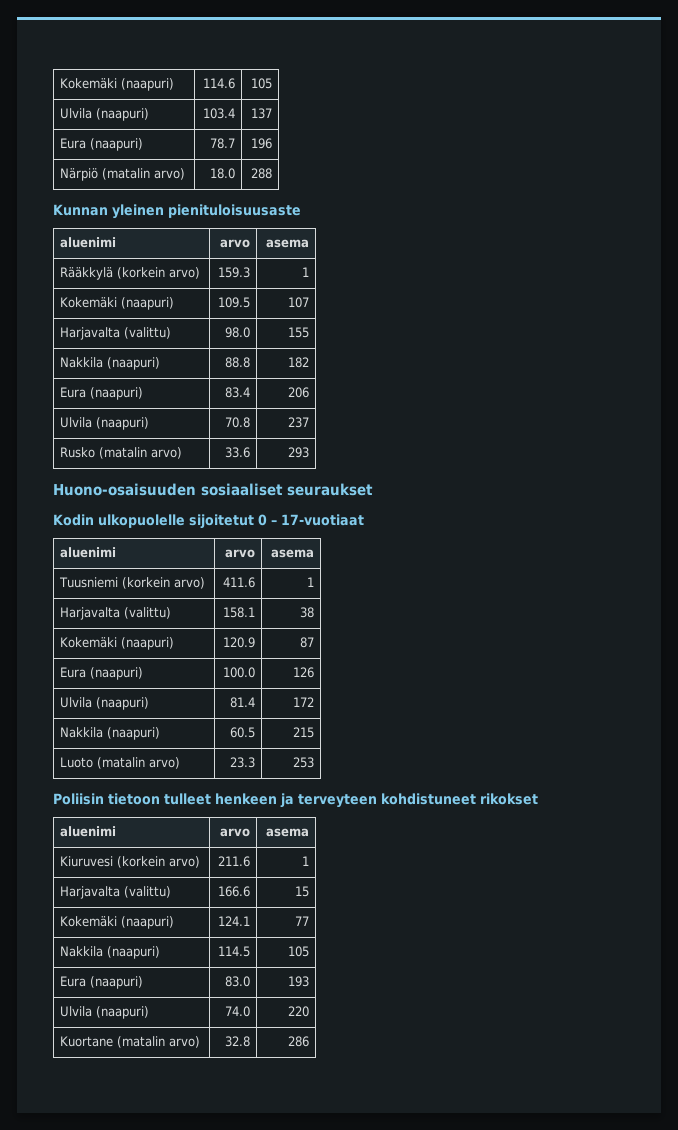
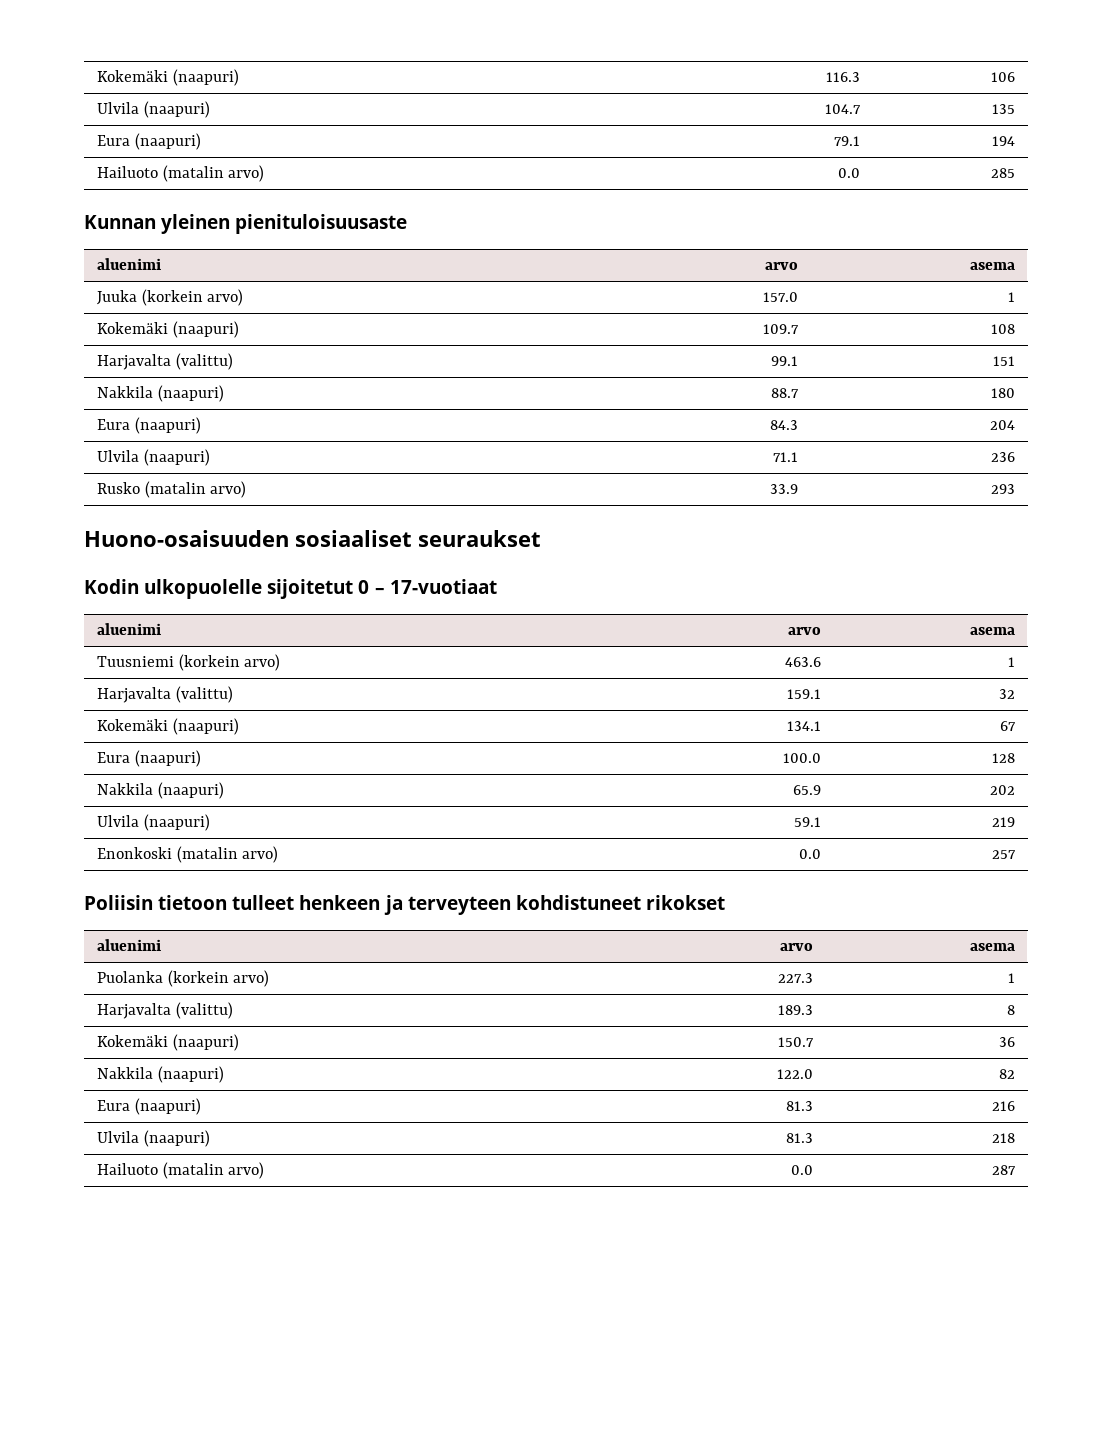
- Kokemäki (naapuri) | 114.6 | 105
- Ulvila (naapuri) | 103.4 | 137
- Eura (naapuri) | 78.7 | 196
- Närpiö (matalin arvo) | 18.0 | 288
+ Kokemäki (naapuri) | 116.3 | 106
+ Ulvila (naapuri) | 104.7 | 135
+ Eura (naapuri) | 79.1 | 194
+ Hailuoto (matalin arvo) | 0.0 | 285
- Rääkkylä (korkein arvo) | 159.3 | 1
+ Juuka (korkein arvo) | 157.0 | 1
- Kokemäki (naapuri) | 109.5 | 107
- Harjavalta (valittu) | 98.0 | 155
- Nakkila (naapuri) | 88.8 | 182
- Eura (naapuri) | 83.4 | 206
- Ulvila (naapuri) | 70.8 | 237
+ Kokemäki (naapuri) | 109.7 | 108
+ Harjavalta (valittu) | 99.1 | 151
+ Nakkila (naapuri) | 88.7 | 180
+ Eura (naapuri) | 84.3 | 204
+ Ulvila (naapuri) | 71.1 | 236
- Rusko (matalin arvo) | 33.6 | 293
+ Rusko (matalin arvo) | 33.9 | 293
- Tuusniemi (korkein arvo) | 411.6 | 1
- Harjavalta (valittu) | 158.1 | 38
- Kokemäki (naapuri) | 120.9 | 87
+ Tuusniemi (korkein arvo) | 463.6 | 1
+ Harjavalta (valittu) | 159.1 | 32
+ Kokemäki (naapuri) | 134.1 | 67
- Eura (naapuri) | 100.0 | 126
- Ulvila (naapuri) | 81.4 | 172
- Nakkila (naapuri) | 60.5 | 215
- Luoto (matalin arvo) | 23.3 | 253
+ Eura (naapuri) | 100.0 | 128
+ Nakkila (naapuri) | 65.9 | 202
+ Ulvila (naapuri) | 59.1 | 219
+ Enonkoski (matalin arvo) | 0.0 | 257
- Kiuruvesi (korkein arvo) | 211.6 | 1
- Harjavalta (valittu) | 166.6 | 15
- Kokemäki (naapuri) | 124.1 | 77
- Nakkila (naapuri) | 114.5 | 105
- Eura (naapuri) | 83.0 | 193
- Ulvila (naapuri) | 74.0 | 220
- Kuortane (matalin arvo) | 32.8 | 286
+ Puolanka (korkein arvo) | 227.3 | 1
+ Harjavalta (valittu) | 189.3 | 8
+ Kokemäki (naapuri) | 150.7 | 36
+ Nakkila (naapuri) | 122.0 | 82
+ Eura (naapuri) | 81.3 | 216
+ Ulvila (naapuri) | 81.3 | 218
+ Hailuoto (matalin arvo) | 0.0 | 287

